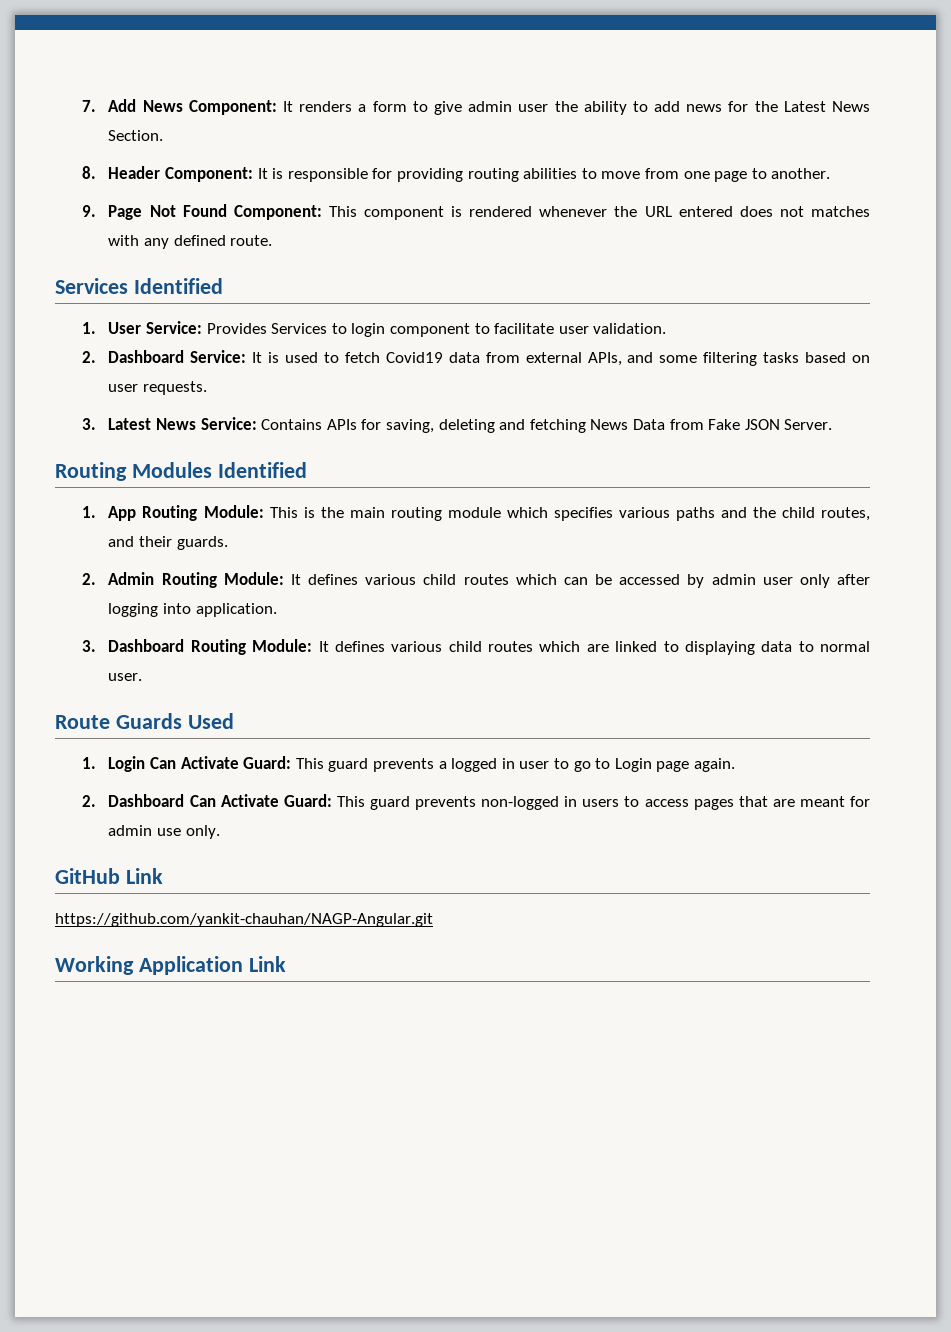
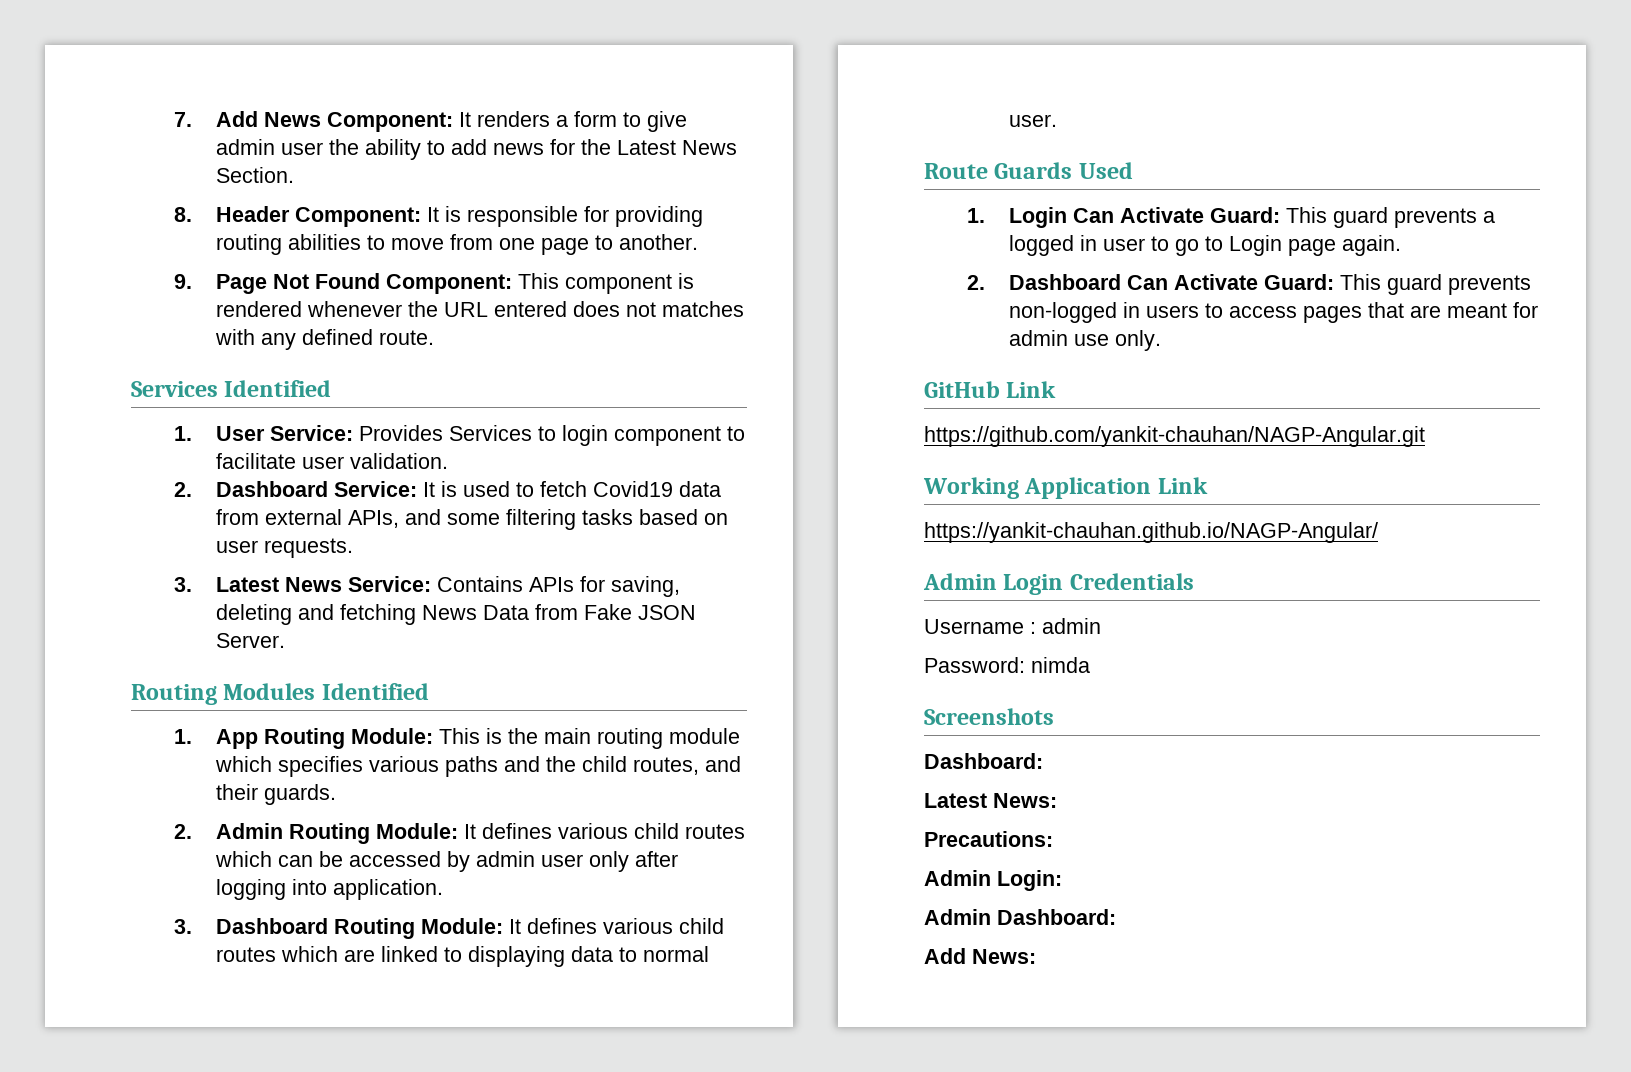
+ https://yankit-chauhan.github.io/NAGP-Angular/
+ Admin Login Credentials
+ Username : admin
+ Password: nimda
+ Screenshots
+ Dashboard:
+ Latest News:
+ Precautions:
+ Admin Login:
+ Admin Dashboard:
+ Add News:

